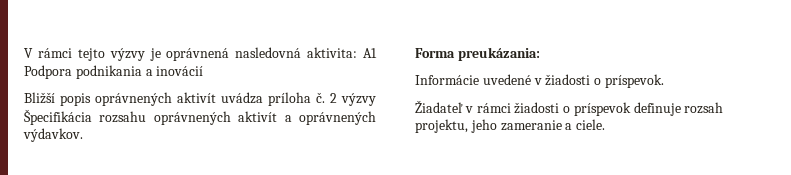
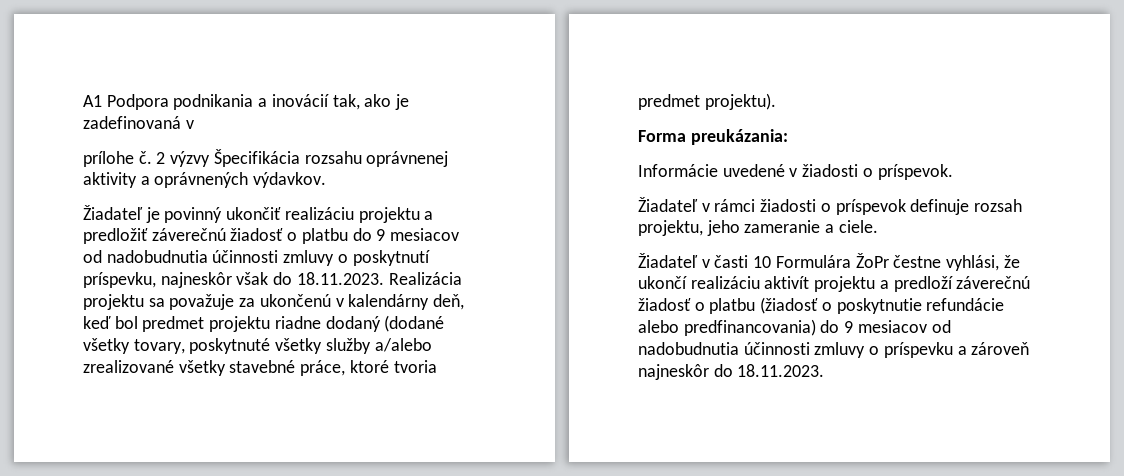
- V rámci tejto výzvy je oprávnená nasledovná aktivita: A1 Podpora podnikania a inovácií
- Bližší popis oprávnených aktivít uvádza príloha č.
+ A1 Podpora podnikania a inovácií tak, ako je zadefinovaná v
+ prílohe č.
- 2 výzvy Špecifikácia rozsahu oprávnených aktivít a oprávnených výdavkov.
+ 2 výzvy Špecifikácia rozsahu oprávnenej aktivity a oprávnených výdavkov.
+ Žiadateľ je povinný ukončiť realizáciu projektu a predložiť záverečnú žiadosť o platbu do 9 mesiacov od nadobudnutia účinnosti zmluvy o poskytnutí príspevku, najneskôr však do 18.11.2023. Realizácia projektu sa považuje za ukončenú v kalendárny deň, keď bol predmet projektu riadne dodaný (dodané všetky tovary, poskytnuté všetky služby a/alebo zrealizované všetky stavebné práce, ktoré tvoria predmet projektu).
+ Žiadateľ v časti 10 Formulára ŽoPr čestne vyhlási, že ukončí realizáciu aktivít projektu a predloží záverečnú žiadosť o platbu (žiadosť o poskytnutie refundácie alebo predfinancovania) do 9 mesiacov od nadobudnutia účinnosti zmluvy o príspevku a zároveň najneskôr do 18.11.2023.

